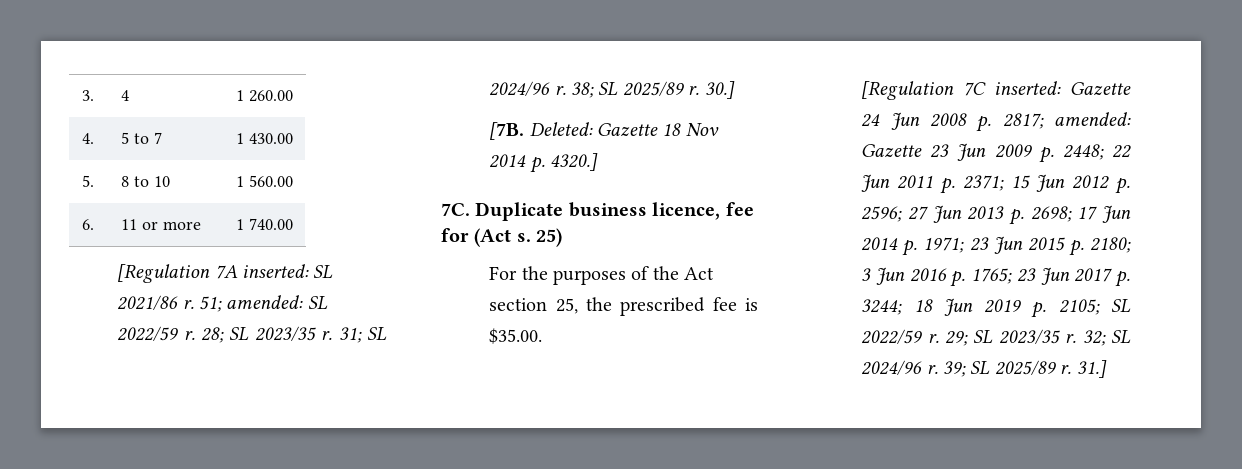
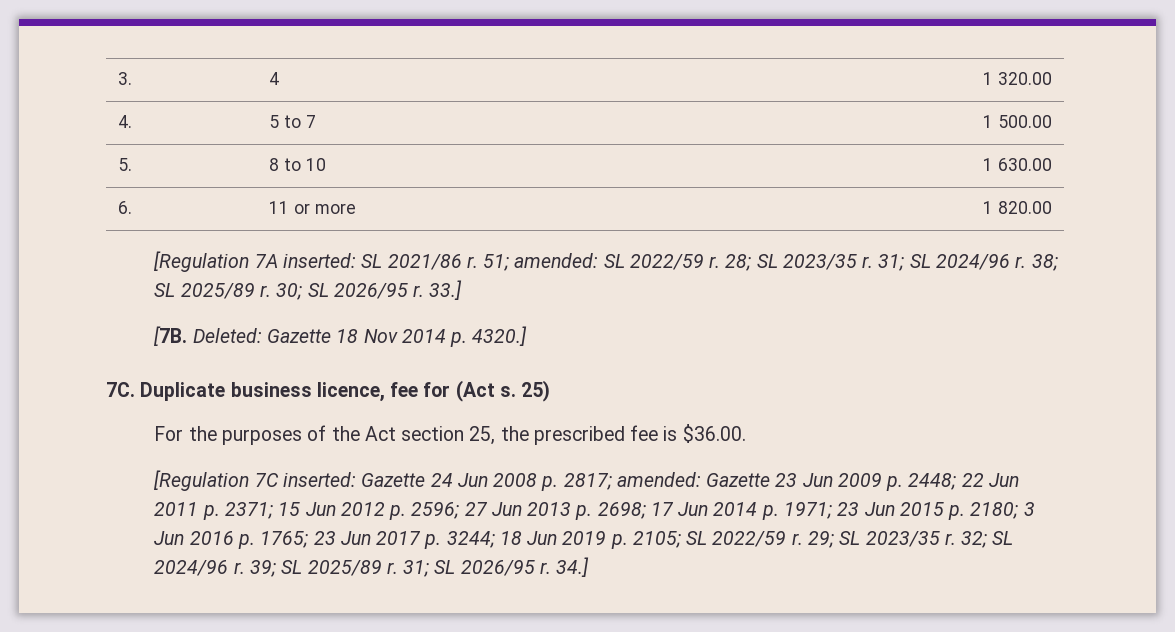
- 3. | 4 | 1 260.00
+ 3. | 4 | 1 320.00
- 4. | 5 to 7 | 1 430.00
+ 4. | 5 to 7 | 1 500.00
- 5. | 8 to 10 | 1 560.00
+ 5. | 8 to 10 | 1 630.00
- 6. | 11 or more | 1 740.00
+ 6. | 11 or more | 1 820.00
- 30.]
+ 30; SL 2026/95 r. 33.]
- For the purposes of the Act section 25, the prescribed fee is $35.00.
+ For the purposes of the Act section 25, the prescribed fee is $36.00.
- 31.]
+ 31; SL 2026/95 r. 34.]

